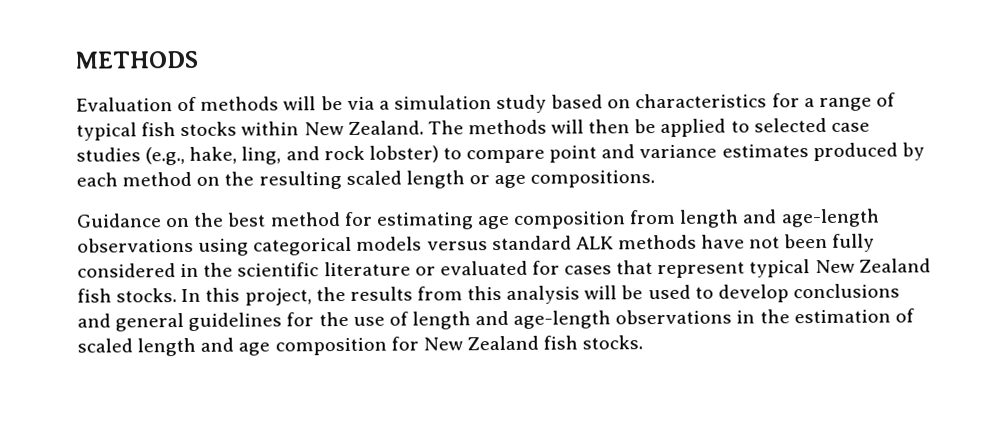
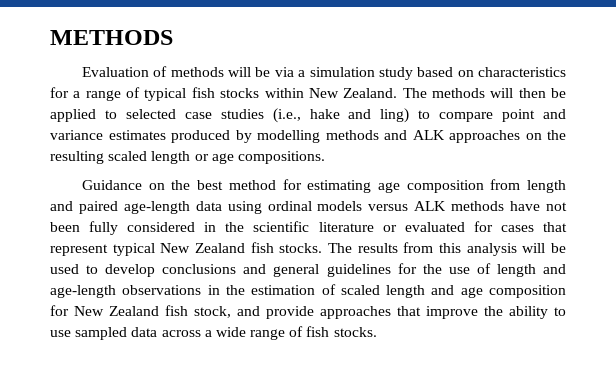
- The methods will then be applied to selected case studies (e.g., hake, ling, and rock lobster) to compare point and variance estimates produced by each method on the resulting scaled length or age compositions.
+ The methods will then be applied to selected case studies (i.e., hake and ling) to compare point and variance estimates produced by modelling methods and ALK approaches on the resulting scaled length or age compositions.
- Guidance on the best method for estimating age composition from length and age-length observations using categorical models versus standard ALK methods have not been fully considered in the scientific literature or evaluated for cases that represent typical New Zealand fish stocks.
+ Guidance on the best method for estimating age composition from length and paired age-length data using ordinal models versus ALK methods have not been fully considered in the scientific literature or evaluated for cases that represent typical New Zealand fish stocks.
- In this project, the results from this analysis will be used to develop conclusions and general guidelines for the use of length and age-length observations in the estimation of scaled length and age composition for New Zealand fish stocks.
+ The results from this analysis will be used to develop conclusions and general guidelines for the use of length and age-length observations in the estimation of scaled length and age composition for New Zealand fish stock, and provide approaches that improve the ability to use sampled data across a wide range of fish stocks.

